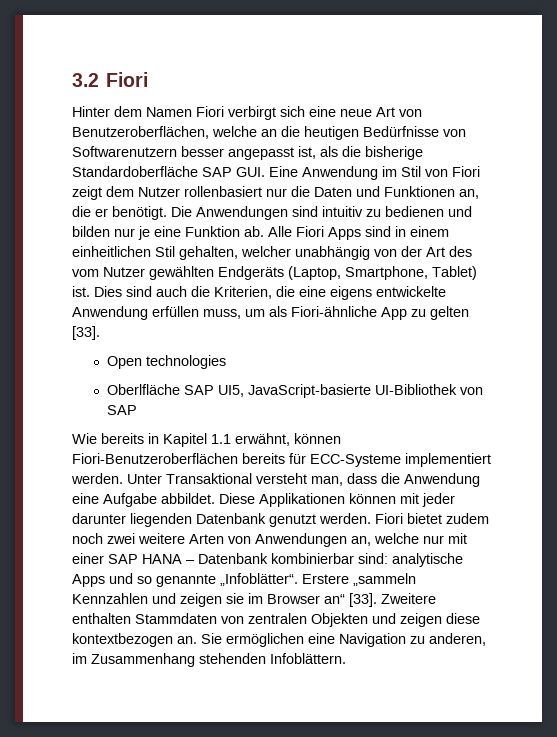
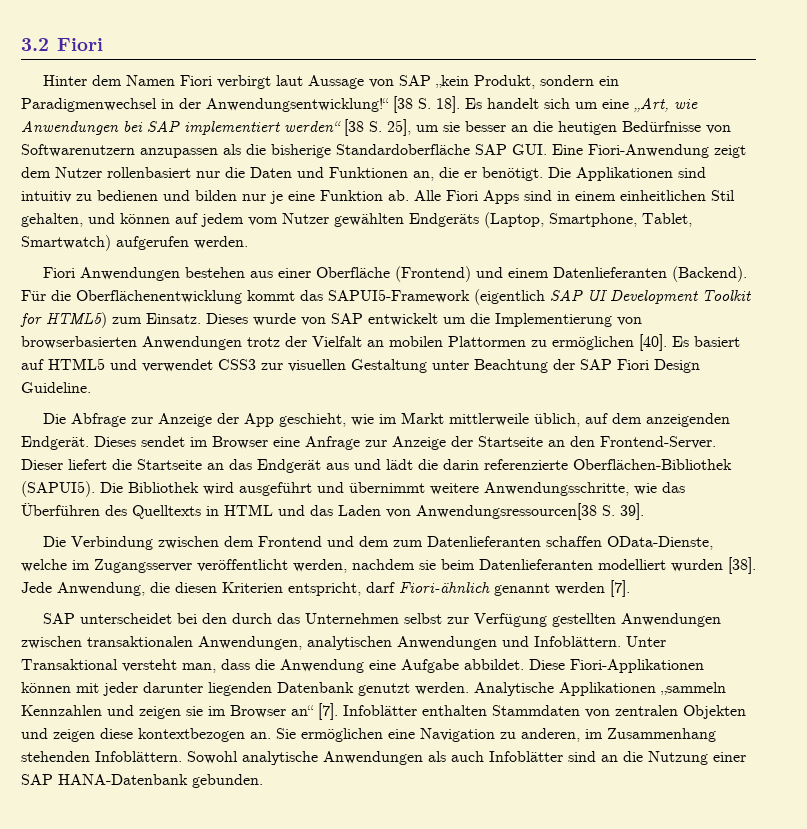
- Hinter dem Namen Fiori verbirgt sich eine neue Art von Benutzeroberflächen, welche an die heutigen Bedürfnisse von Softwarenutzern besser angepasst ist, als die bisherige Standardoberfläche SAP GUI. Eine Anwendung im Stil von Fiori zeigt dem Nutzer rollenbasiert nur die Daten und Funktionen an, die er benötigt.
+ Hinter dem Namen Fiori verbirgt laut Aussage von SAP „kein Produkt, sondern ein Paradigmenwechsel in der Anwendungsentwicklung!“ [38 S. 18]. Es handelt sich um eine „Art, wie Anwendungen bei SAP implementiert werden“ [38 S. 25], um sie besser an die heutigen Bedürfnisse von Softwarenutzern anzupassen als die bisherige Standardoberfläche SAP GUI. Eine Fiori-Anwendung zeigt dem Nutzer rollenbasiert nur die Daten und Funktionen an, die er benötigt.
- Die Anwendungen sind intuitiv zu bedienen und bilden nur je eine Funktion ab.
+ Die Applikationen sind intuitiv zu bedienen und bilden nur je eine Funktion ab.
- Alle Fiori Apps sind in einem einheitlichen Stil gehalten, welcher unabhängig von der Art des vom Nutzer gewählten Endgeräts (Laptop, Smartphone, Tablet) ist. Dies sind auch die Kriterien, die eine eigens entwickelte Anwendung erfüllen muss, um als Fiori-ähnliche App zu gelten [33].
- Open technologies
- Oberlfläche SAP UI5, JavaScript-basierte UI-Bibliothek von SAP
- Wie bereits in Kapitel 1.1 erwähnt, können Fiori-Benutzeroberflächen bereits für ECC-Systeme implementiert werden.
+ Alle Fiori Apps sind in einem einheitlichen Stil gehalten, und können auf jedem vom Nutzer gewählten Endgeräts (Laptop, Smartphone, Tablet, Smartwatch) aufgerufen werden.
+ Fiori Anwendungen bestehen aus einer Oberfläche (Frontend) und einem Datenlieferanten (Backend). Für die Oberflächenentwicklung kommt das SAPUI5-Framework (eigentlich SAP UI Development Toolkit for HTML5) zum Einsatz. Dieses wurde von SAP entwickelt um die Implementierung von browserbasierten Anwendungen trotz der Vielfalt an mobilen Plattormen zu ermöglichen [40]. Es basiert auf HTML5 und verwendet CSS3 zur visuellen Gestaltung unter Beachtung der SAP Fiori Design Guideline.
+ Die Abfrage zur Anzeige der App geschieht, wie im Markt mittlerweile üblich, auf dem anzeigenden Endgerät. Dieses sendet im Browser eine Anfrage zur Anzeige der Startseite an den Frontend-Server. Dieser liefert die Startseite an das Endgerät aus und lädt die darin referenzierte Oberflächen-Bibliothek (SAPUI5). Die Bibliothek wird ausgeführt und übernimmt weitere Anwendungsschritte, wie das Überführen des Quelltexts in HTML und das Laden von Anwendungsressourcen[38 S. 39].
+ Die Verbindung zwischen dem Frontend und dem zum Datenlieferanten schaffen OData-Dienste, welche im Zugangsserver veröffentlicht werden, nachdem sie beim Datenlieferanten modelliert wurden [38]. Jede Anwendung, die diesen Kriterien entspricht, darf Fiori-ähnlich genannt werden [7].
+ SAP unterscheidet bei den durch das Unternehmen selbst zur Verfügung gestellten Anwendungen zwischen transaktionalen Anwendungen, analytischen Anwendungen und Infoblättern.
- Diese Applikationen können mit jeder darunter liegenden Datenbank genutzt werden.
+ Diese Fiori-Applikationen können mit jeder darunter liegenden Datenbank genutzt werden.
- Fiori bietet zudem noch zwei weitere Arten von Anwendungen an, welche nur mit einer SAP HANA – Datenbank kombinierbar sind: analytische Apps und so genannte „Infoblätter“. Erstere „sammeln Kennzahlen und zeigen sie im Browser an“ [33]. Zweitere enthalten Stammdaten von zentralen Objekten und zeigen diese kontextbezogen an.
+ Analytische Applikationen „sammeln Kennzahlen und zeigen sie im Browser an“ [7]. Infoblätter enthalten Stammdaten von zentralen Objekten und zeigen diese kontextbezogen an.
+ Sowohl analytische Anwendungen als auch Infoblätter sind an die Nutzung einer SAP HANA-Datenbank gebunden.

